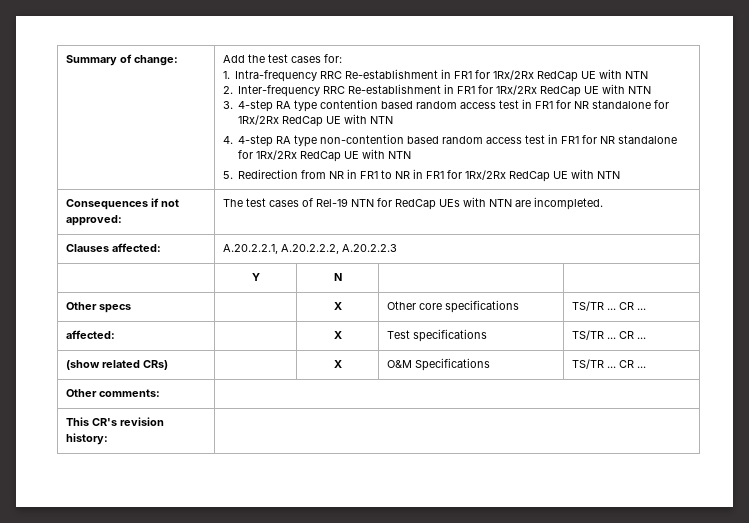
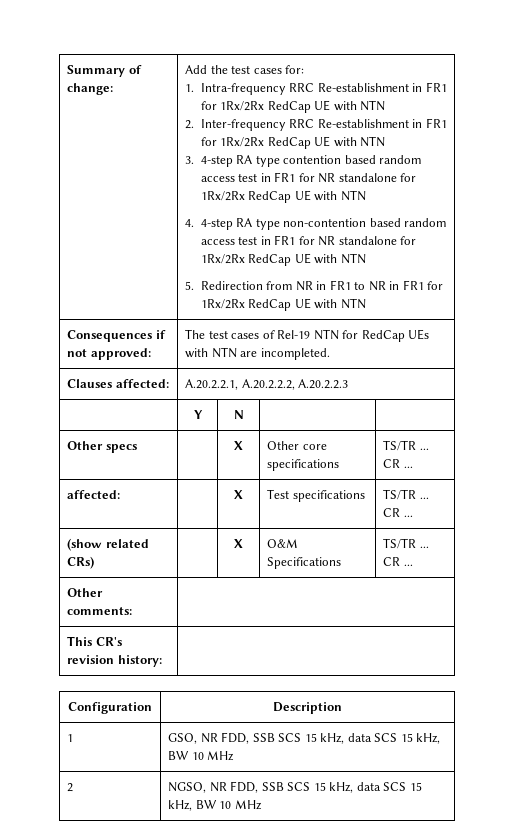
+ Configuration | Description
+ 1 | GSO, NR FDD, SSB SCS 15 kHz, data SCS 15 kHz, BW 10 MHz
+ 2 | NGSO, NR FDD, SSB SCS 15 kHz, data SCS 15 kHz, BW 10 MHz

